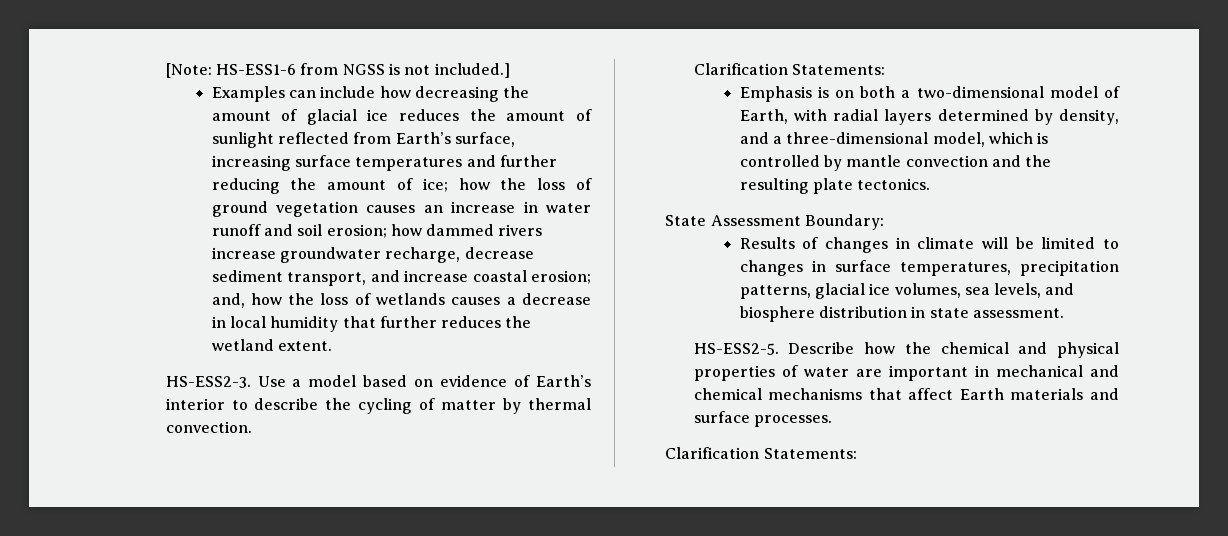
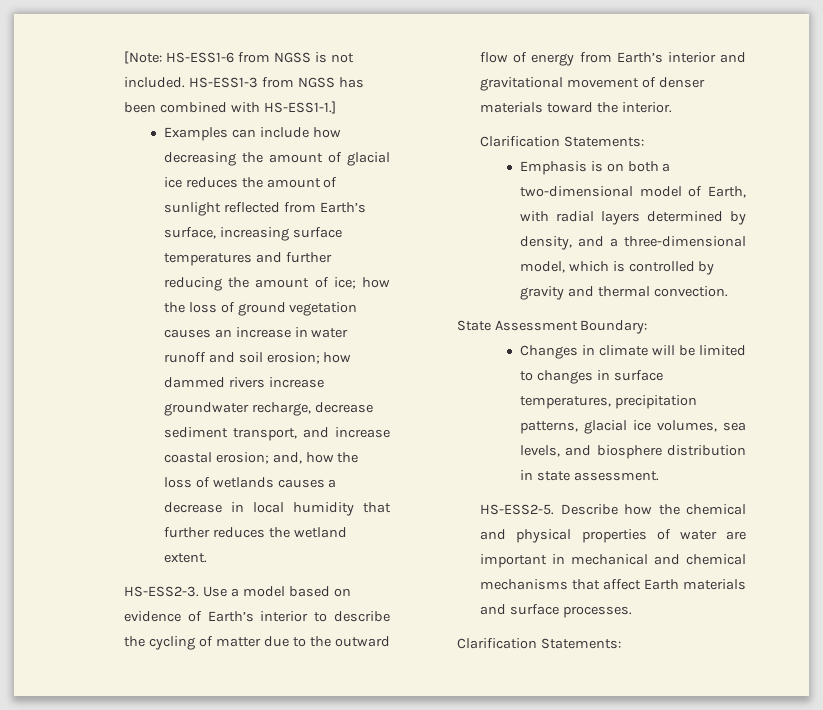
- [Note: HS-ESS1-6 from NGSS is not included.]
+ [Note: HS-ESS1-6 from NGSS is not included. HS-ESS1-3 from NGSS has been combined with HS-ESS1-1.]
- Use a model based on evidence of Earth’s interior to describe the cycling of matter by thermal convection.
+ Use a model based on evidence of Earth’s interior to describe the cycling of matter due to the outward flow of energy from Earth’s interior and gravitational movement of denser materials toward the interior.
- Emphasis is on both a two-dimensional model of Earth, with radial layers determined by density, and a three-dimensional model, which is controlled by mantle convection and the resulting plate tectonics.
+ Emphasis is on both a two-dimensional model of Earth, with radial layers determined by density, and a three-dimensional model, which is controlled by gravity and thermal convection.
- Results of changes in climate will be limited to changes in surface temperatures, precipitation patterns, glacial ice volumes, sea levels, and biosphere distribution in state assessment.
+ Changes in climate will be limited to changes in surface temperatures, precipitation patterns, glacial ice volumes, sea levels, and biosphere distribution in state assessment.

